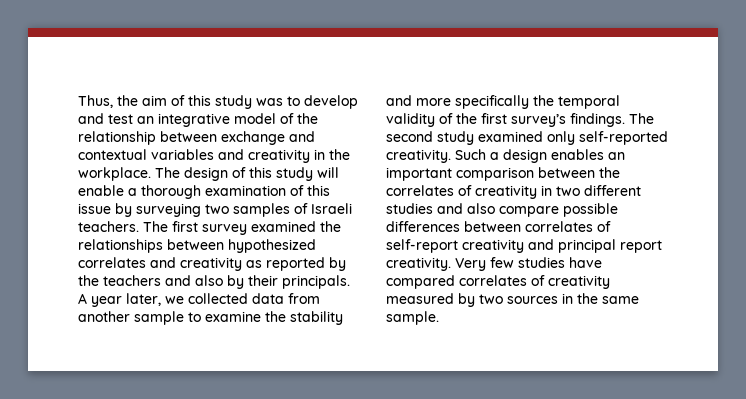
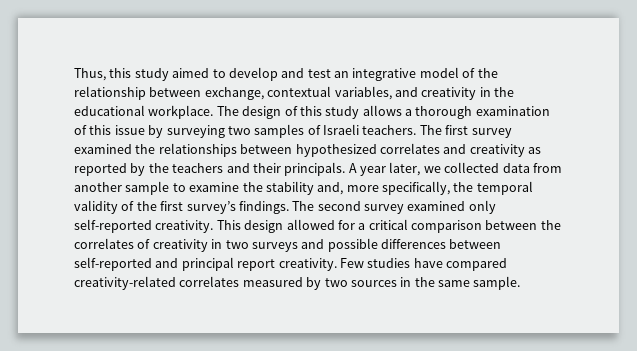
- Thus, the aim of this study was to develop and test an integrative model of the relationship between exchange and contextual variables and creativity in the workplace.
+ Thus, this study aimed to develop and test an integrative model of the relationship between exchange, contextual variables, and creativity in the educational workplace.
- The design of this study will enable a thorough examination of this issue by surveying two samples of Israeli teachers.
+ The design of this study allows a thorough examination of this issue by surveying two samples of Israeli teachers.
- The first survey examined the relationships between hypothesized correlates and creativity as reported by the teachers and also by their principals.
+ The first survey examined the relationships between hypothesized correlates and creativity as reported by the teachers and their principals.
- A year later, we collected data from another sample to examine the stability and more specifically the temporal validity of the first survey’s findings.
+ A year later, we collected data from another sample to examine the stability and, more specifically, the temporal validity of the first survey’s findings.
- The second study examined only self-reported creativity.
+ The second survey examined only self-reported creativity.
- Such a design enables an important comparison between the correlates of creativity in two different studies and also compare possible differences between correlates of self-report creativity and principal report creativity.
+ This design allowed for a critical comparison between the correlates of creativity in two surveys and possible differences between self-reported and principal report creativity.
- Very few studies have compared correlates of creativity measured by two sources in the same sample.
+ Few studies have compared creativity-related correlates measured by two sources in the same sample.

